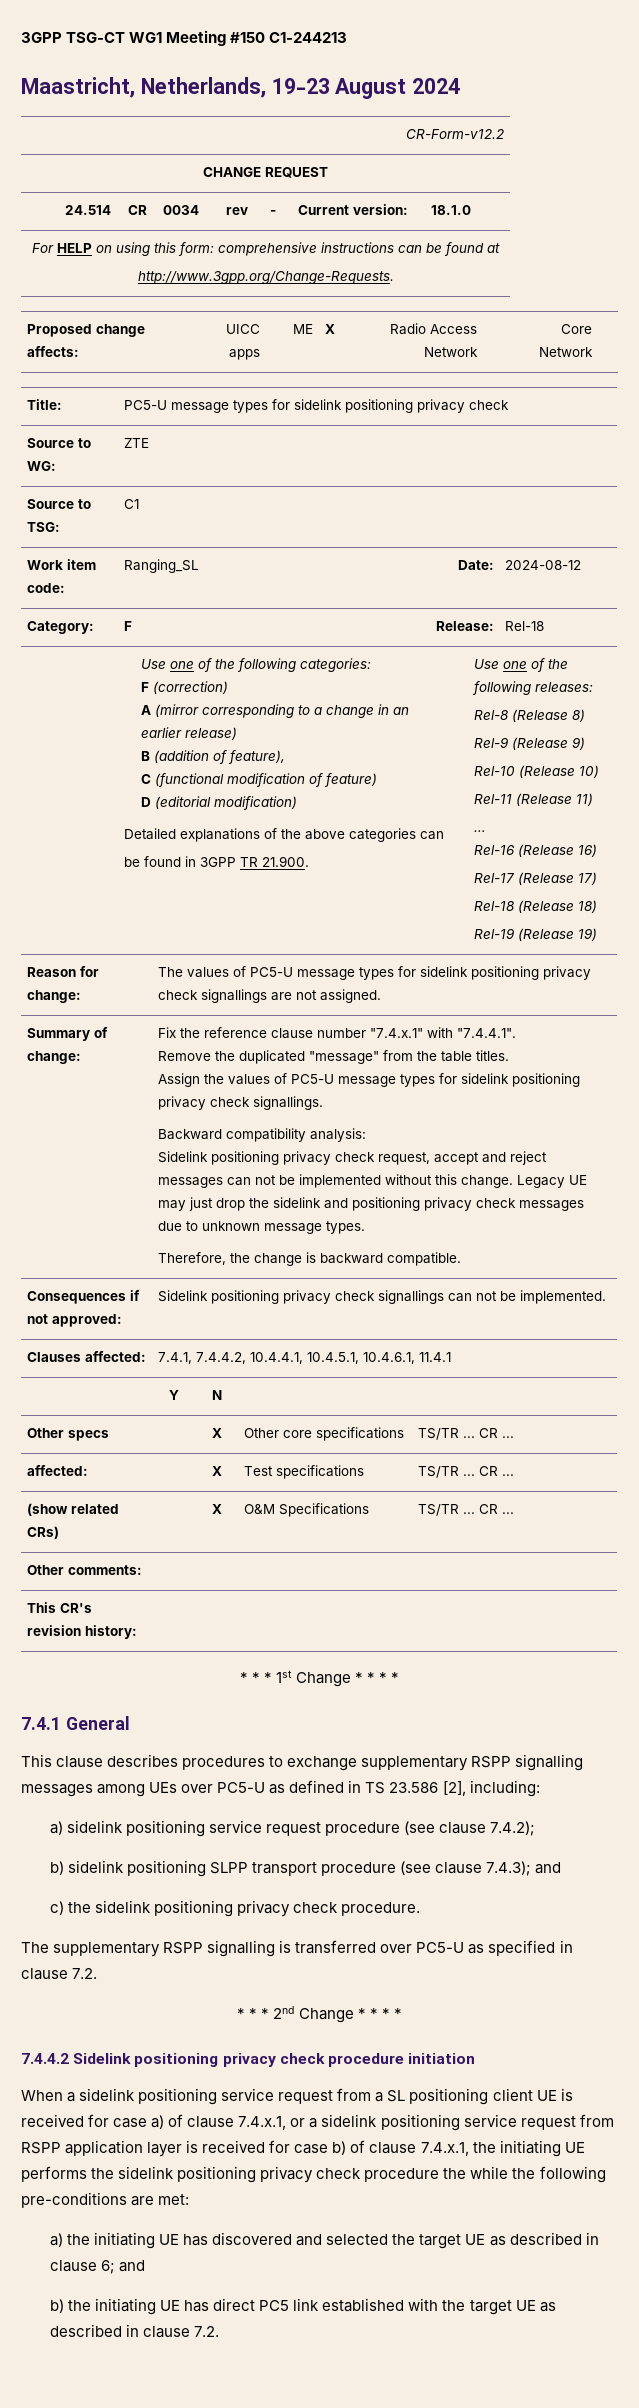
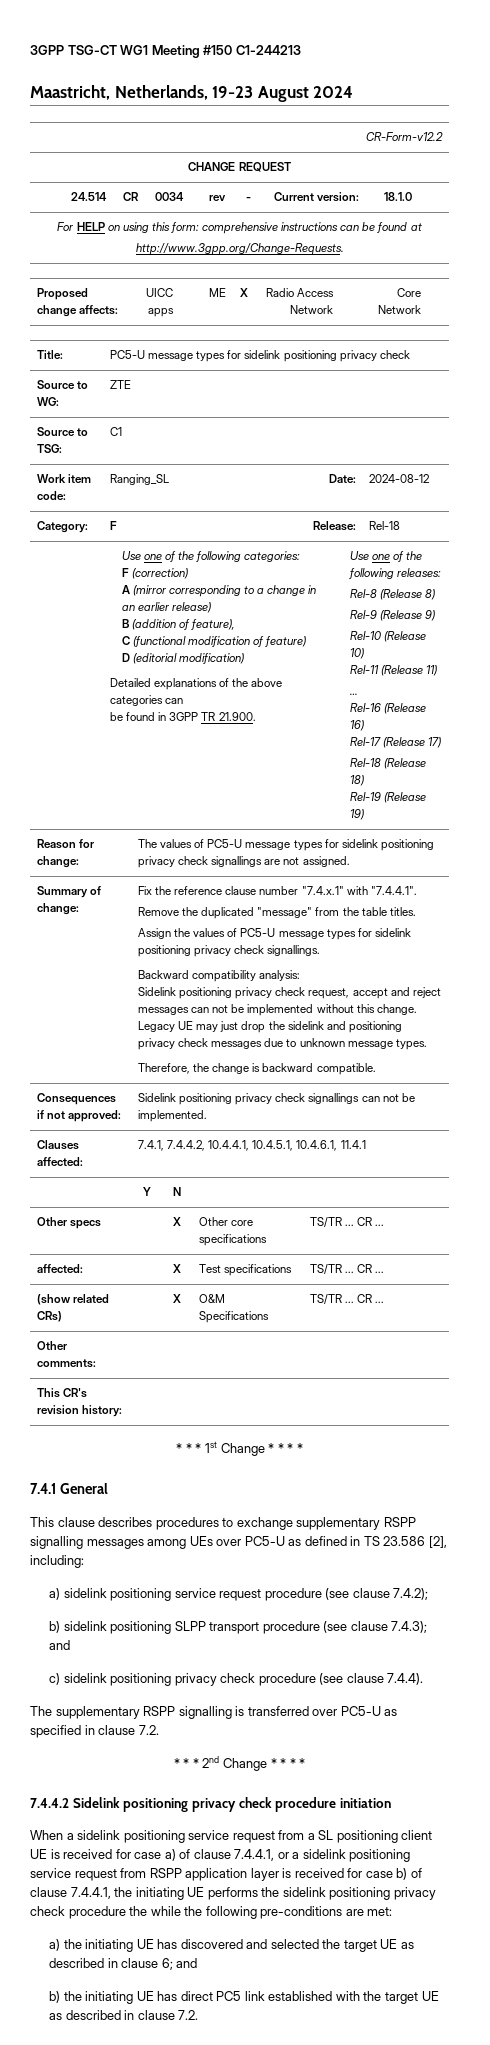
- c) the sidelink positioning privacy check procedure.
+ c) sidelink positioning privacy check procedure (see clause 7.4.4).
- When a sidelink positioning service request from a SL positioning client UE is received for case a) of clause 7.4.x.1, or a sidelink positioning service request from RSPP application layer is received for case b) of clause 7.4.x.1, the initiating UE performs the sidelink positioning privacy check procedure the while the following pre-conditions are met:
+ When a sidelink positioning service request from a SL positioning client UE is received for case a) of clause 7.4.4.1, or a sidelink positioning service request from RSPP application layer is received for case b) of clause 7.4.4.1, the initiating UE performs the sidelink positioning privacy check procedure the while the following pre-conditions are met:

